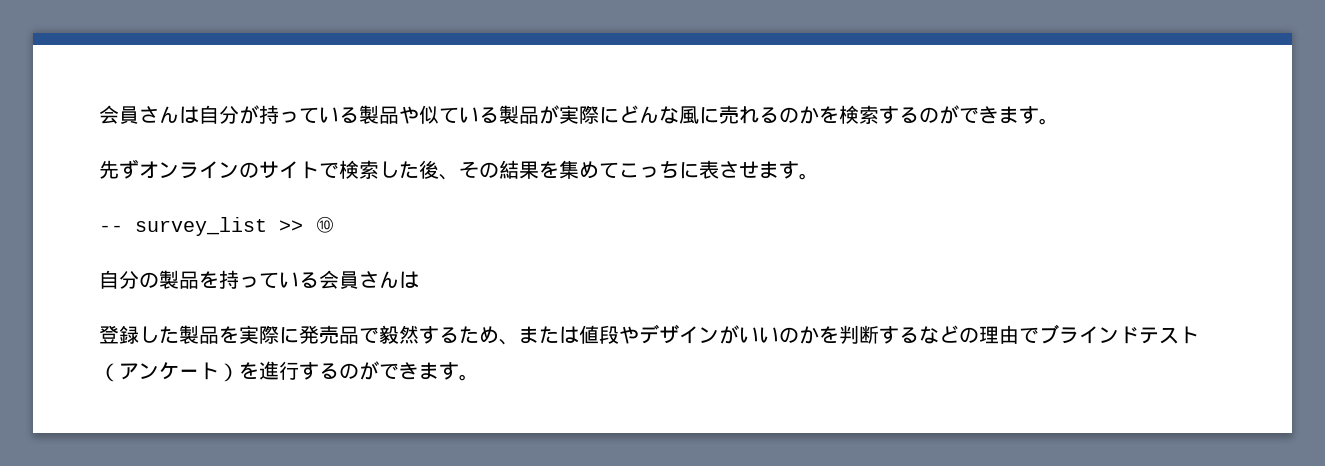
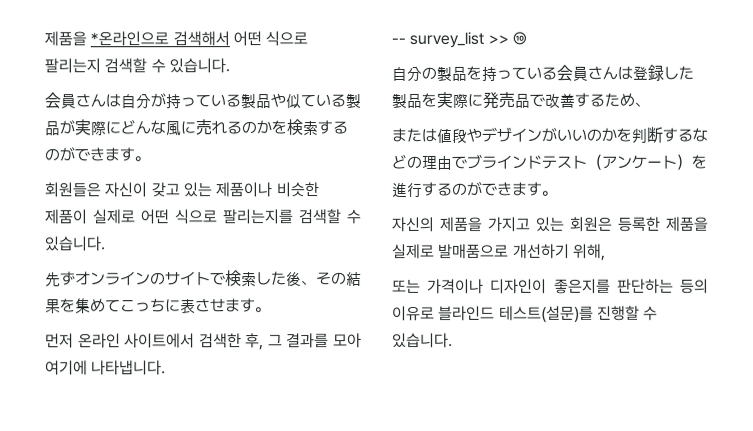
+ 제품을 *온라인으로 검색해서 어떤 식으로 팔리는지 검색할 수 있습니다.
+ 회원들은 자신이 갖고 있는 제품이나 비슷한 제품이 실제로 어떤 식으로 팔리는지를 검색할 수 있습니다.
+ 먼저 온라인 사이트에서 검색한 후, 그 결과를 모아 여기에 나타냅니다.
- 自分の製品を持っている会員さんは
- 登録した製品を実際に発売品で毅然するため、または値段やデザインがいいのかを判断するなどの理由でブラインドテスト（アンケート）を進行するのができます。
+ 自分の製品を持っている会員さんは登録した製品を実際に発売品で改善するため、
+ または値段やデザインがいいのかを判断するなどの理由でブラインドテスト（アンケート）を進行するのができます。
+ 자신의 제품을 가지고 있는 회원은 등록한 제품을 실제로 발매품으로 개선하기 위해,
+ 또는 가격이나 디자인이 좋은지를 판단하는 등의 이유로 블라인드 테스트(설문)를 진행할 수 있습니다.

